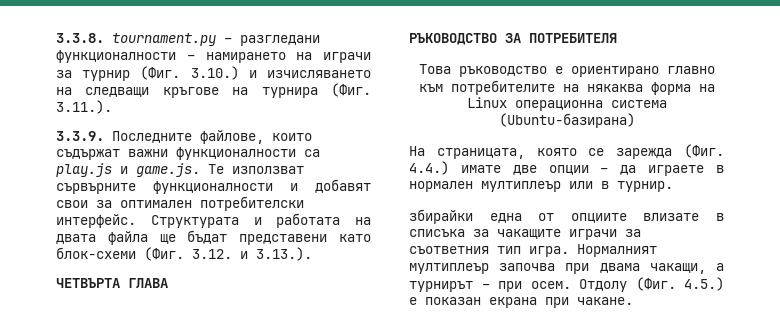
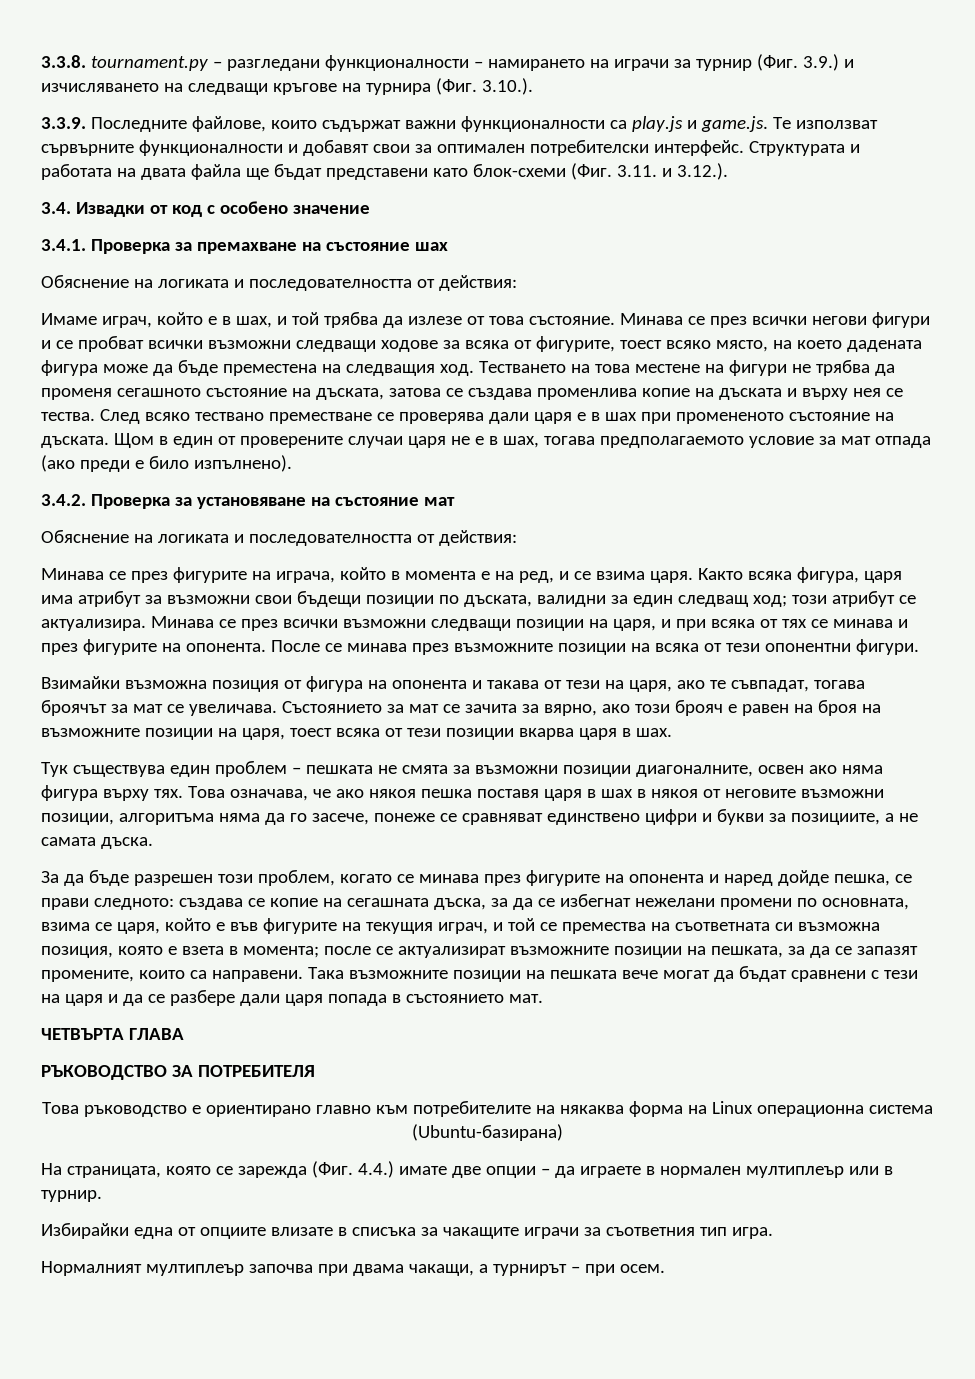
- 3.3.8. tournament.py – разгледани функционалности – намирането на играчи за турнир (Фиг. 3.10.) и изчисляването на следващи кръгове на турнира (Фиг. 3.11.).
+ 3.3.8. tournament.py – разгледани функционалности – намирането на играчи за турнир (Фиг. 3.9.) и изчисляването на следващи кръгове на турнира (Фиг. 3.10.).
- Структурата и работата на двата файла ще бъдат представени като блок-схеми (Фиг. 3.12. и 3.13.).
+ Структурата и работата на двата файла ще бъдат представени като блок-схеми (Фиг. 3.11. и 3.12.).
+ 3.4. Извадки от код с особено значение
+ 3.4.1. Проверка за премахване на състояние шах
+ Обяснение на логиката и последователността от действия:
+ Имаме играч, който е в шах, и той трябва да излезе от това състояние. Минава се през всички негови фигури и се пробват всички възможни следващи ходове за всяка от фигурите, тоест всяко място, на което дадената фигура може да бъде преместена на следващия ход. Тестването на това местене на фигури не трябва да променя сегашното състояние на дъската, затова се създава променлива копие на дъската и върху нея се тества. След всяко тествано преместване се проверява дали царя е в шах при промененото състояние на дъската. Щом в един от проверените случаи царя не е в шах, тогава предполагаемото условие за мат отпада (ако преди е било изпълнено).
+ 3.4.2. Проверка за установяване на състояние мат
+ Обяснение на логиката и последователността от действия:
+ Минава се през фигурите на играча, който в момента е на ред, и се взима царя. Както всяка фигура, царя има атрибут за възможни свои бъдещи позиции по дъската, валидни за един следващ ход; този атрибут се актуализира. Минава се през всички възможни следващи позиции на царя, и при всяка от тях се минава и през фигурите на опонента. После се минава през възможните позиции на всяка от тези опонентни фигури.
+ Взимайки възможна позиция от фигура на опонента и такава от тези на царя, ако те съвпадат, тогава броячът за мат се увеличава. Състоянието за мат се зачита за вярно, ако този брояч е равен на броя на възможните позиции на царя, тоест всяка от тези позиции вкарва царя в шах.
+ Тук съществува един проблем – пешката не смята за възможни позиции диагоналните, освен ако няма фигура върху тях. Това означава, че ако някоя пешка поставя царя в шах в някоя от неговите възможни позиции, алгоритъма няма да го засече, понеже се сравняват единствено цифри и букви за позициите, а не самата дъска.
+ За да бъде разрешен този проблем, когато се минава през фигурите на опонента и наред дойде пешка, се прави следното: създава се копие на сегашната дъска, за да се избегнат нежелани промени по основната, взима се царя, който е във фигурите на текущия играч, и той се премества на съответната си възможна позиция, която е взета в момента; после се актуализират възможните позиции на пешката, за да се запазят промените, които са направени. Така възможните позиции на пешката вече могат да бъдат сравнени с тези на царя и да се разбере дали царя попада в състоянието мат.
- збирайки една от опциите влизате в списъка за чакащите играчи за съответния тип игра. Нормалният мултиплеър започва при двама чакащи, а турнирът – при осем. Отдолу (Фиг. 4.5.) е показан екрана при чакане.
+ Избирайки една от опциите влизате в списъка за чакащите играчи за съответния тип игра.
+ Нормалният мултиплеър започва при двама чакащи, а турнирът – при осем.

